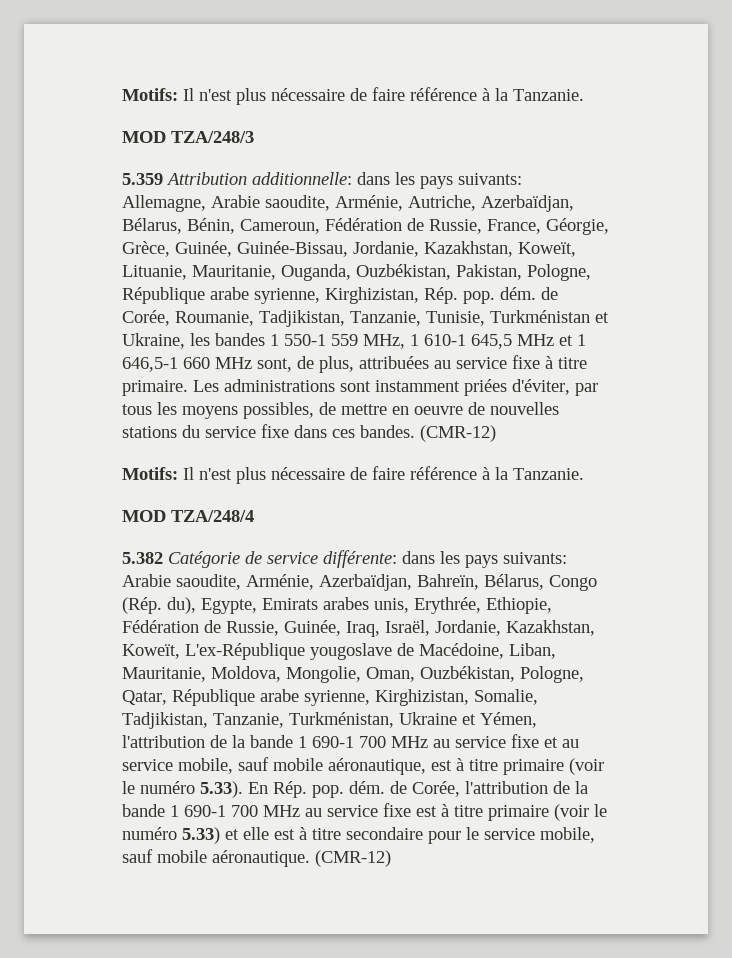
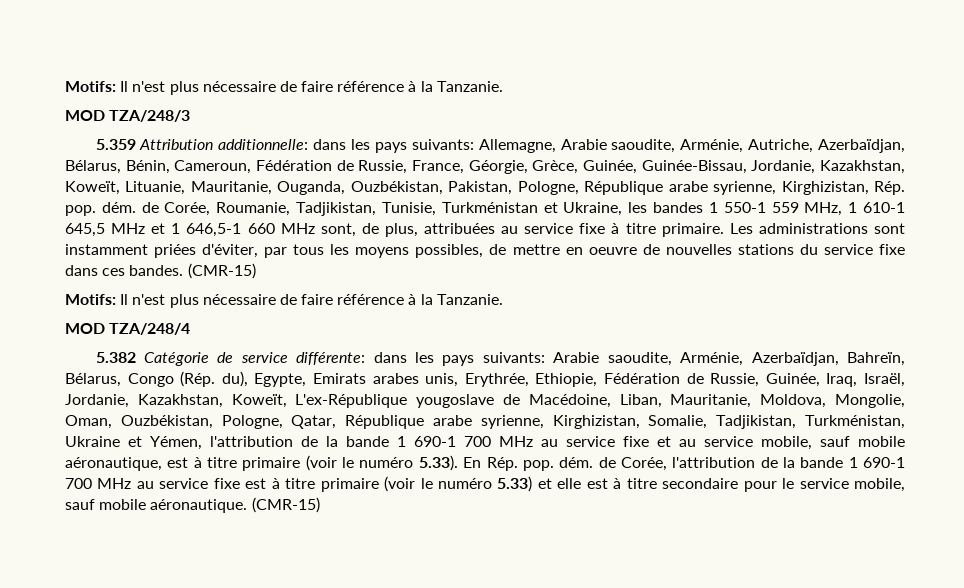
- Allemagne, Arabie saoudite, Arménie, Autriche, Azerbaïdjan, Bélarus, Bénin, Cameroun, Fédération de Russie, France, Géorgie, Grèce, Guinée, Guinée-Bissau, Jordanie, Kazakhstan, Koweït, Lituanie, Mauritanie, Ouganda, Ouzbékistan, Pakistan, Pologne, République arabe syrienne, Kirghizistan, Rép. pop. dém. de Corée, Roumanie, Tadjikistan, Tanzanie, Tunisie, Turkménistan et Ukraine, les bandes 1 550-1 559 MHz, 1 610-1 645,5 MHz et 1 646,5-1 660 MHz sont, de plus, attribuées au service fixe à titre primaire.
+ Allemagne, Arabie saoudite, Arménie, Autriche, Azerbaïdjan, Bélarus, Bénin, Cameroun, Fédération de Russie, France, Géorgie, Grèce, Guinée, Guinée-Bissau, Jordanie, Kazakhstan, Koweït, Lituanie, Mauritanie, Ouganda, Ouzbékistan, Pakistan, Pologne, République arabe syrienne, Kirghizistan, Rép. pop. dém. de Corée, Roumanie, Tadjikistan, Tunisie, Turkménistan et Ukraine, les bandes 1 550-1 559 MHz, 1 610-1 645,5 MHz et 1 646,5-1 660 MHz sont, de plus, attribuées au service fixe à titre primaire.
- Les administrations sont instamment priées d'éviter, par tous les moyens possibles, de mettre en oeuvre de nouvelles stations du service fixe dans ces bandes. (CMR-12)
+ Les administrations sont instamment priées d'éviter, par tous les moyens possibles, de mettre en oeuvre de nouvelles stations du service fixe dans ces bandes. (CMR-15)
- Arabie saoudite, Arménie, Azerbaïdjan, Bahreïn, Bélarus, Congo (Rép. du), Egypte, Emirats arabes unis, Erythrée, Ethiopie, Fédération de Russie, Guinée, Iraq, Israël, Jordanie, Kazakhstan, Koweït, L'ex-République yougoslave de Macédoine, Liban, Mauritanie, Moldova, Mongolie, Oman, Ouzbékistan, Pologne, Qatar, République arabe syrienne, Kirghizistan, Somalie, Tadjikistan, Tanzanie, Turkménistan, Ukraine et Yémen, l'attribution de la bande 1 690-1 700 MHz au service fixe et au service mobile, sauf mobile aéronautique, est à titre primaire (voir le numéro 5.33). En Rép. pop. dém. de Corée, l'attribution de la bande 1 690-1 700 MHz au service fixe est à titre primaire (voir le numéro 5.33) et elle est à titre secondaire pour le service mobile, sauf mobile aéronautique. (CMR-12)
+ Arabie saoudite, Arménie, Azerbaïdjan, Bahreïn, Bélarus, Congo (Rép. du), Egypte, Emirats arabes unis, Erythrée, Ethiopie, Fédération de Russie, Guinée, Iraq, Israël, Jordanie, Kazakhstan, Koweït, L'ex-République yougoslave de Macédoine, Liban, Mauritanie, Moldova, Mongolie, Oman, Ouzbékistan, Pologne, Qatar, République arabe syrienne, Kirghizistan, Somalie, Tadjikistan, Turkménistan, Ukraine et Yémen, l'attribution de la bande 1 690-1 700 MHz au service fixe et au service mobile, sauf mobile aéronautique, est à titre primaire (voir le numéro 5.33). En Rép. pop. dém. de Corée, l'attribution de la bande 1 690-1 700 MHz au service fixe est à titre primaire (voir le numéro 5.33) et elle est à titre secondaire pour le service mobile, sauf mobile aéronautique. (CMR-15)

